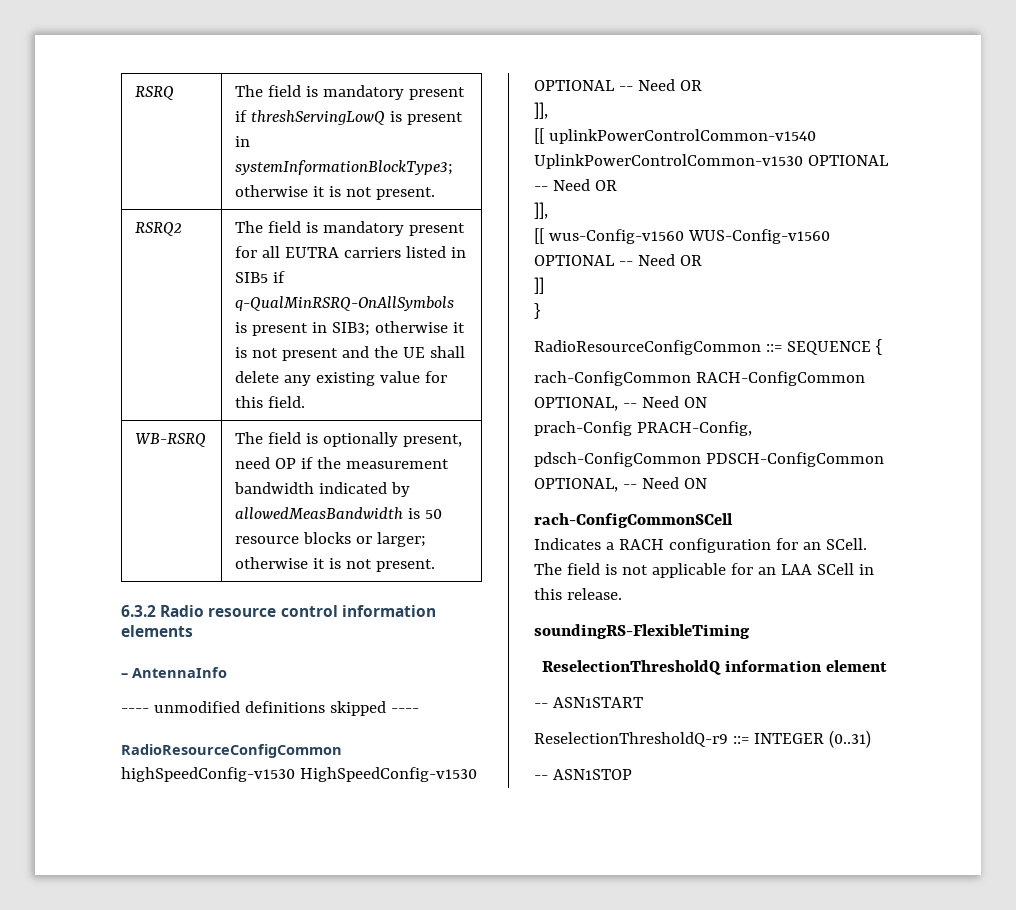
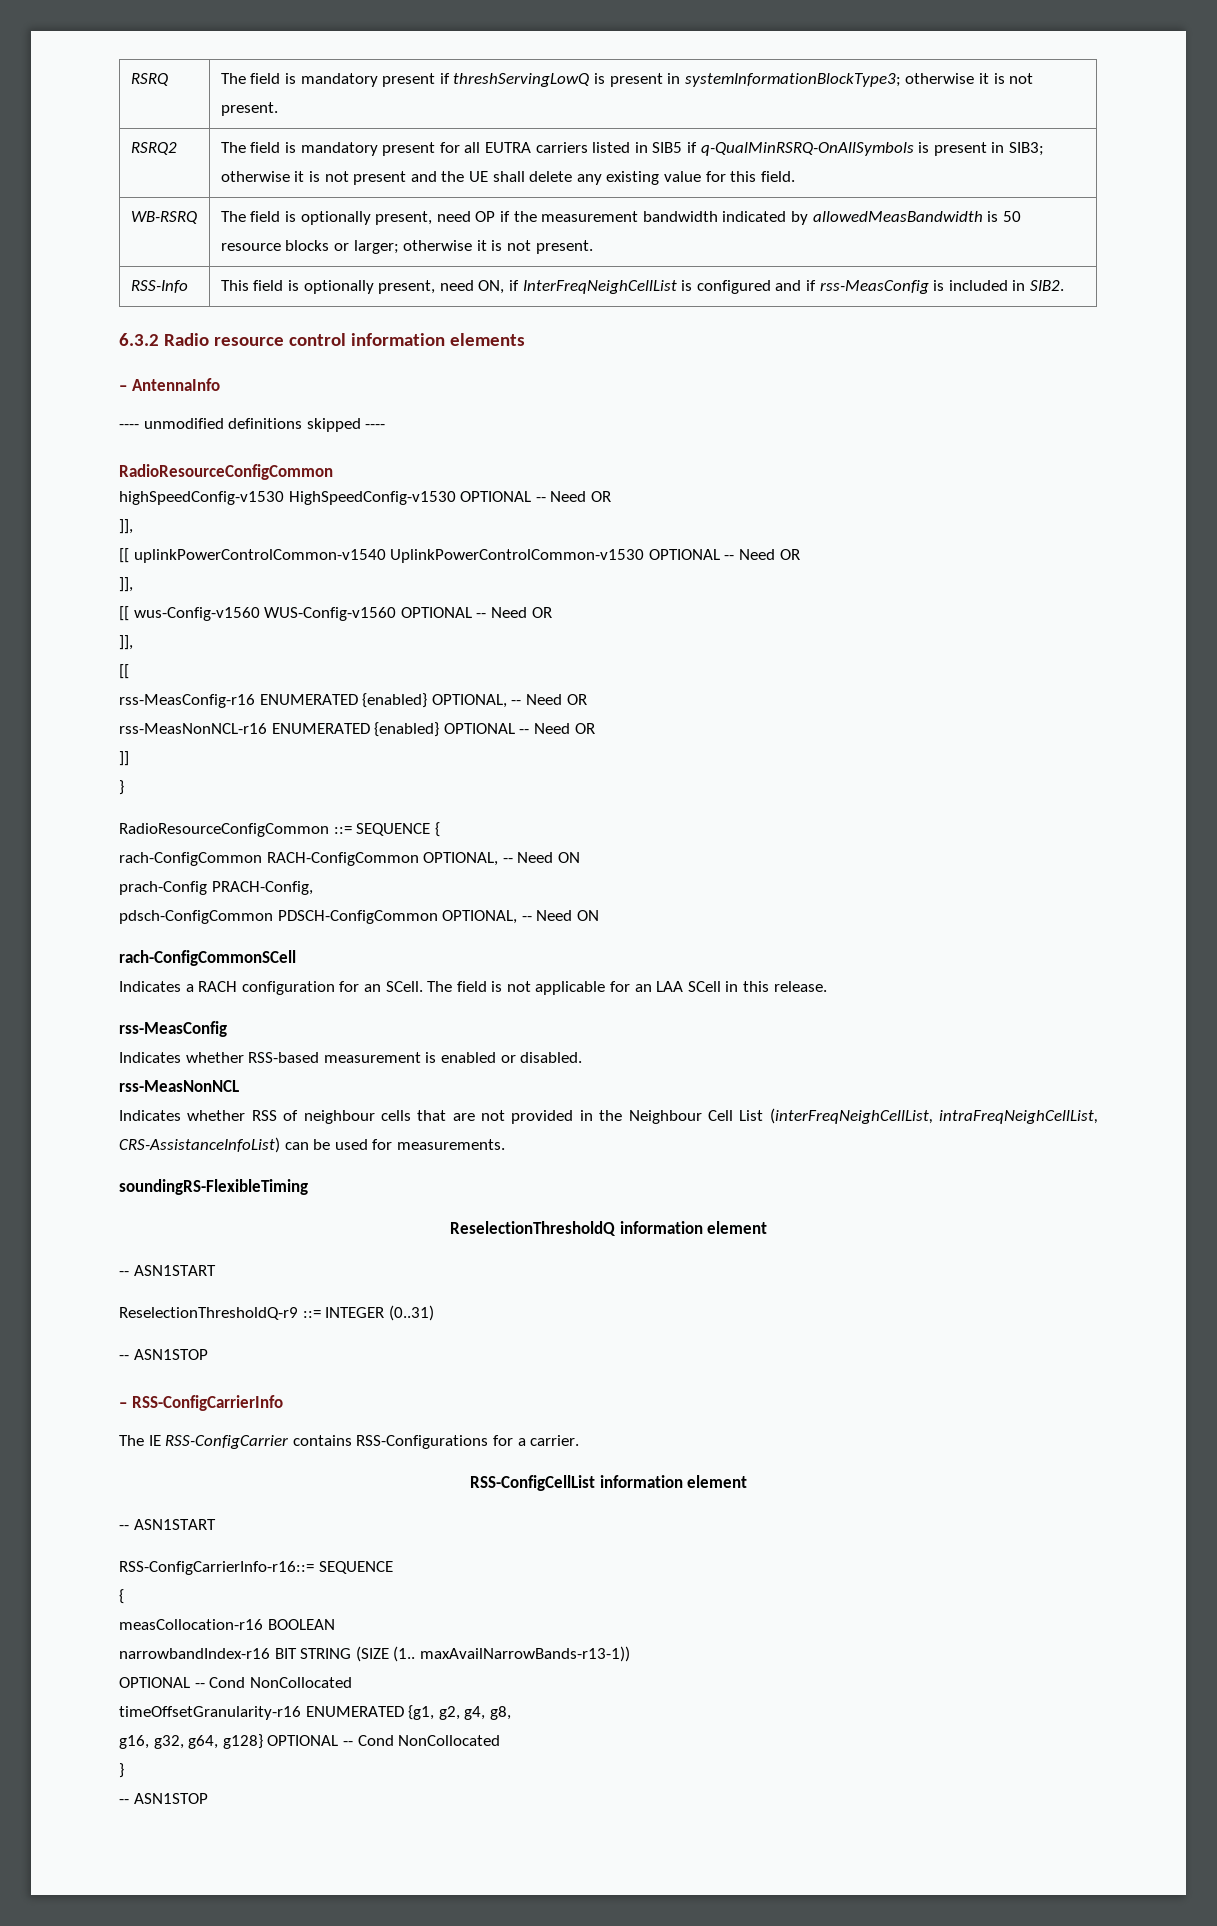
+ RSS-Info | This field is optionally present, need ON, if InterFreqNeighCellList is configured and if rss-MeasConfig is included in SIB2.
  [[ wus-Config-v1560 WUS-Config-v1560 OPTIONAL -- Need OR
+ ]],
+ [[
+ rss-MeasConfig-r16 ENUMERATED {enabled} OPTIONAL, -- Need OR
+ rss-MeasNonNCL-r16 ENUMERATED {enabled} OPTIONAL -- Need OR
  The field is not applicable for an LAA SCell in this release.
+ rss-MeasConfig
+ Indicates whether RSS-based measurement is enabled or disabled.
+ rss-MeasNonNCL
+ Indicates whether RSS of neighbour cells that are not provided in the Neighbour Cell List (interFreqNeighCellList, intraFreqNeighCellList, CRS-AssistanceInfoList) can be used for measurements.
+ – RSS-ConfigCarrierInfo
+ The IE RSS-ConfigCarrier contains RSS-Configurations for a carrier.
+ RSS-ConfigCellList information element
+ -- ASN1START
+ RSS-ConfigCarrierInfo-r16::= SEQUENCE
+ {
+ measCollocation-r16 BOOLEAN
+ narrowbandIndex-r16 BIT STRING (SIZE (1.. maxAvailNarrowBands-r13-1))
+ OPTIONAL -- Cond NonCollocated
+ timeOffsetGranularity-r16 ENUMERATED {g1, g2, g4, g8,
+ g16, g32, g64, g128} OPTIONAL -- Cond NonCollocated
+ }
+ -- ASN1STOP

